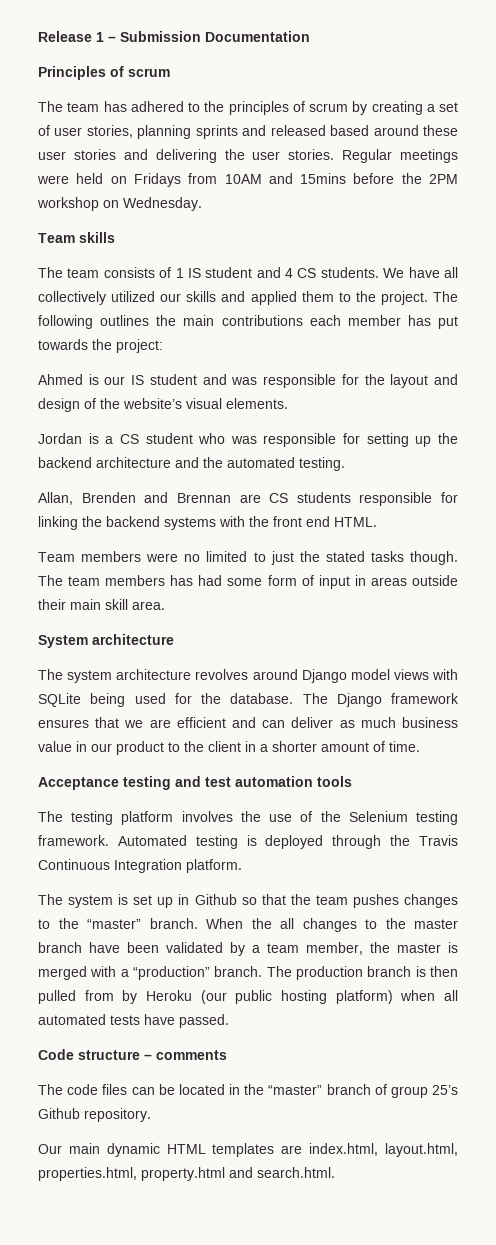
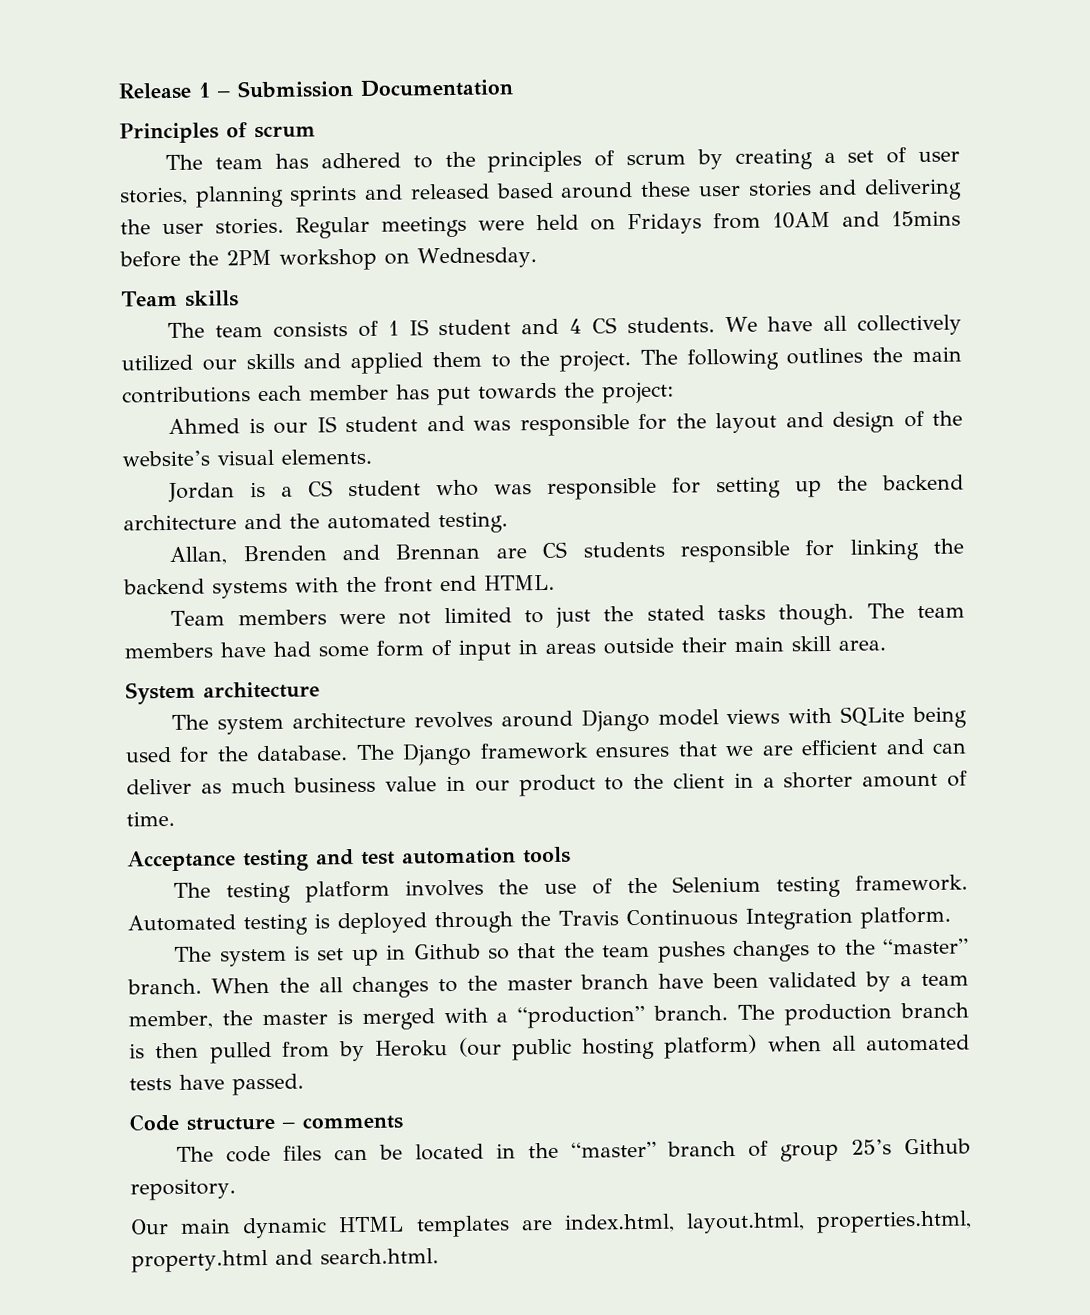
- Team members were no limited to just the stated tasks though.
+ Team members were not limited to just the stated tasks though.
- The team members has had some form of input in areas outside their main skill area.
+ The team members have had some form of input in areas outside their main skill area.

